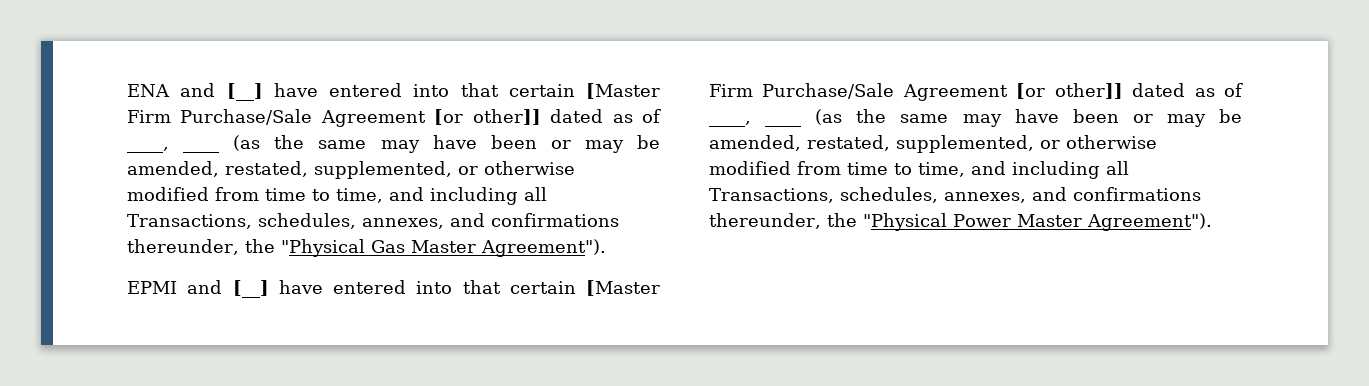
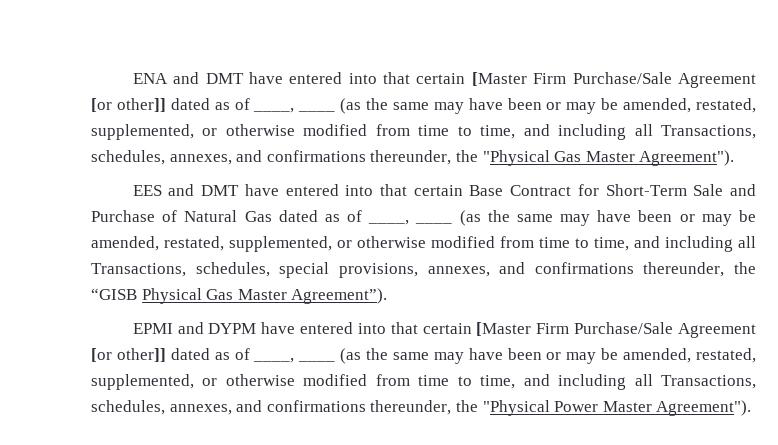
- ENA and [__] have entered into that certain [Master Firm Purchase/Sale Agreement [or other]] dated as of ____, ____ (as the same may have been or may be amended, restated, supplemented, or otherwise modified from time to time, and including all Transactions, schedules, annexes, and confirmations thereunder, the "Physical Gas Master Agreement").
+ ENA and DMT have entered into that certain [Master Firm Purchase/Sale Agreement [or other]] dated as of ____, ____ (as the same may have been or may be amended, restated, supplemented, or otherwise modified from time to time, and including all Transactions, schedules, annexes, and confirmations thereunder, the "Physical Gas Master Agreement").
+ EES and DMT have entered into that certain Base Contract for Short-Term Sale and Purchase of Natural Gas dated as of ____, ____ (as the same may have been or may be amended, restated, supplemented, or otherwise modified from time to time, and including all Transactions, schedules, special provisions, annexes, and confirmations thereunder, the “GISB Physical Gas Master Agreement”).
- EPMI and [__] have entered into that certain [Master Firm Purchase/Sale Agreement [or other]] dated as of ____, ____ (as the same may have been or may be amended, restated, supplemented, or otherwise modified from time to time, and including all Transactions, schedules, annexes, and confirmations thereunder, the "Physical Power Master Agreement").
+ EPMI and DYPM have entered into that certain [Master Firm Purchase/Sale Agreement [or other]] dated as of ____, ____ (as the same may have been or may be amended, restated, supplemented, or otherwise modified from time to time, and including all Transactions, schedules, annexes, and confirmations thereunder, the "Physical Power Master Agreement").

